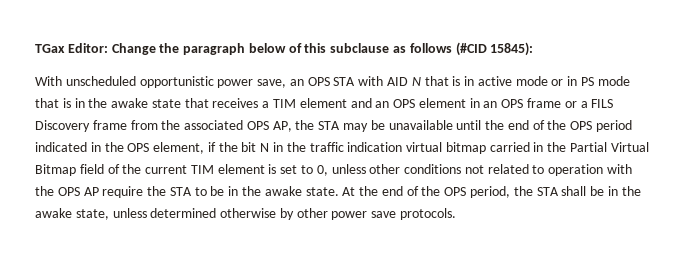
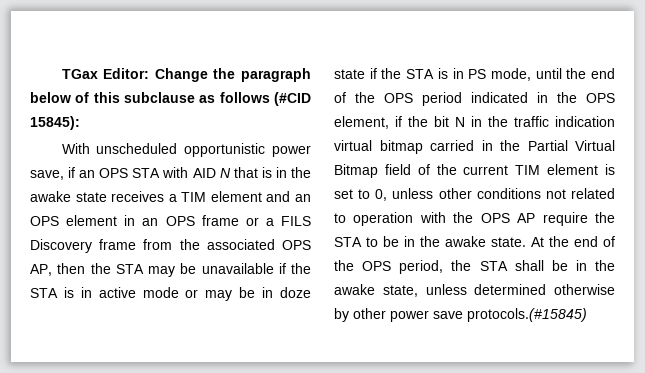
- With unscheduled opportunistic power save, an OPS STA with AID N that is in active mode or in PS mode that is in the awake state that receives a TIM element and an OPS element in an OPS frame or a FILS Discovery frame from the associated OPS AP, the STA may be unavailable until the end of the OPS period indicated in the OPS element, if the bit N in the traffic indication virtual bitmap carried in the Partial Virtual Bitmap field of the current TIM element is set to 0, unless other conditions not related to operation with the OPS AP require the STA to be in the awake state.
+ With unscheduled opportunistic power save, if an OPS STA with AID N that is in the awake state receives a TIM element and an OPS element in an OPS frame or a FILS Discovery frame from the associated OPS AP, then the STA may be unavailable if the STA is in active mode or may be in doze state if the STA is in PS mode, until the end of the OPS period indicated in the OPS element, if the bit N in the traffic indication virtual bitmap carried in the Partial Virtual Bitmap field of the current TIM element is set to 0, unless other conditions not related to operation with the OPS AP require the STA to be in the awake state.
- At the end of the OPS period, the STA shall be in the awake state, unless determined otherwise by other power save protocols.
+ At the end of the OPS period, the STA shall be in the awake state, unless determined otherwise by other power save protocols.(#15845)

